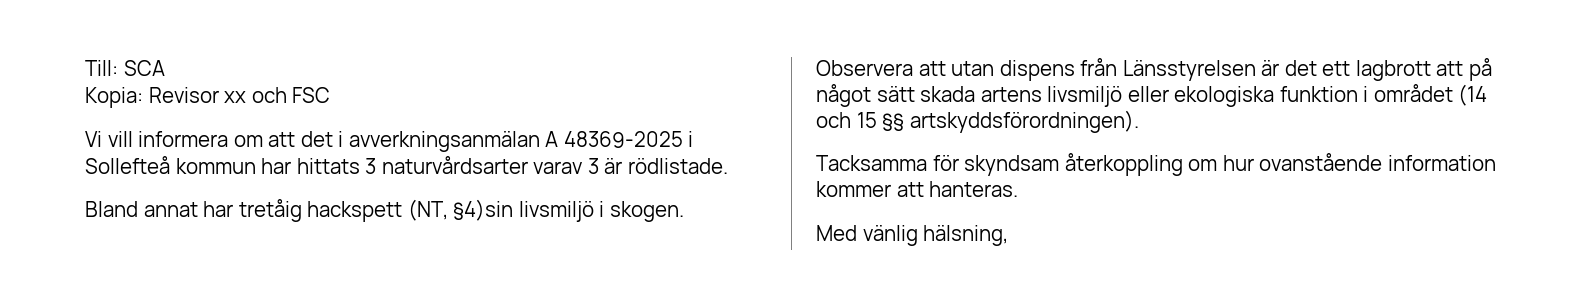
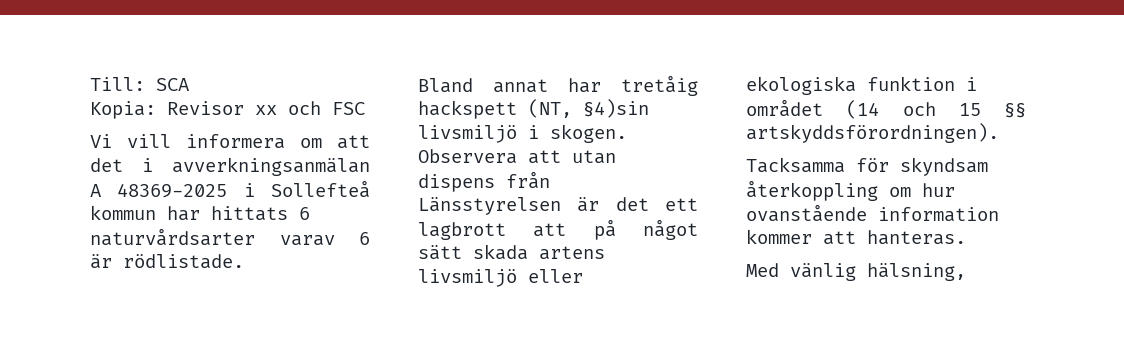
- Vi vill informera om att det i avverkningsanmälan A 48369-2025 i Sollefteå kommun har hittats 3 naturvårdsarter varav 3 är rödlistade.
+ Vi vill informera om att det i avverkningsanmälan A 48369-2025 i Sollefteå kommun har hittats 6 naturvårdsarter varav 6 är rödlistade.

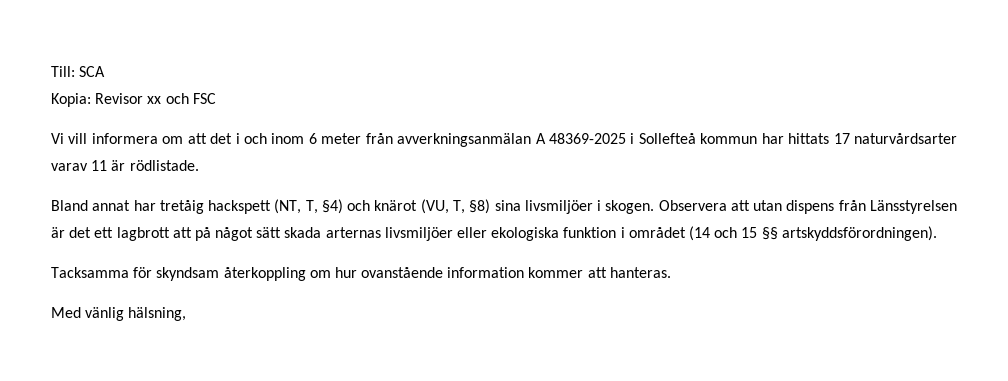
- Vi vill informera om att det i avverkningsanmälan A 48369-2025 i Sollefteå kommun har hittats 6 naturvårdsarter varav 6 är rödlistade.
+ Vi vill informera om att det i och inom 6 meter från avverkningsanmälan A 48369-2025 i Sollefteå kommun har hittats 17 naturvårdsarter varav 11 är rödlistade.
- Bland annat har tretåig hackspett (NT, §4)sin livsmiljö i skogen.
+ Bland annat har tretåig hackspett (NT, T, §4) och knärot (VU, T, §8) sina livsmiljöer i skogen.
- Observera att utan dispens från Länsstyrelsen är det ett lagbrott att på något sätt skada artens livsmiljö eller ekologiska funktion i området (14 och 15 §§ artskyddsförordningen).
+ Observera att utan dispens från Länsstyrelsen är det ett lagbrott att på något sätt skada arternas livsmiljöer eller ekologiska funktion i området (14 och 15 §§ artskyddsförordningen).

